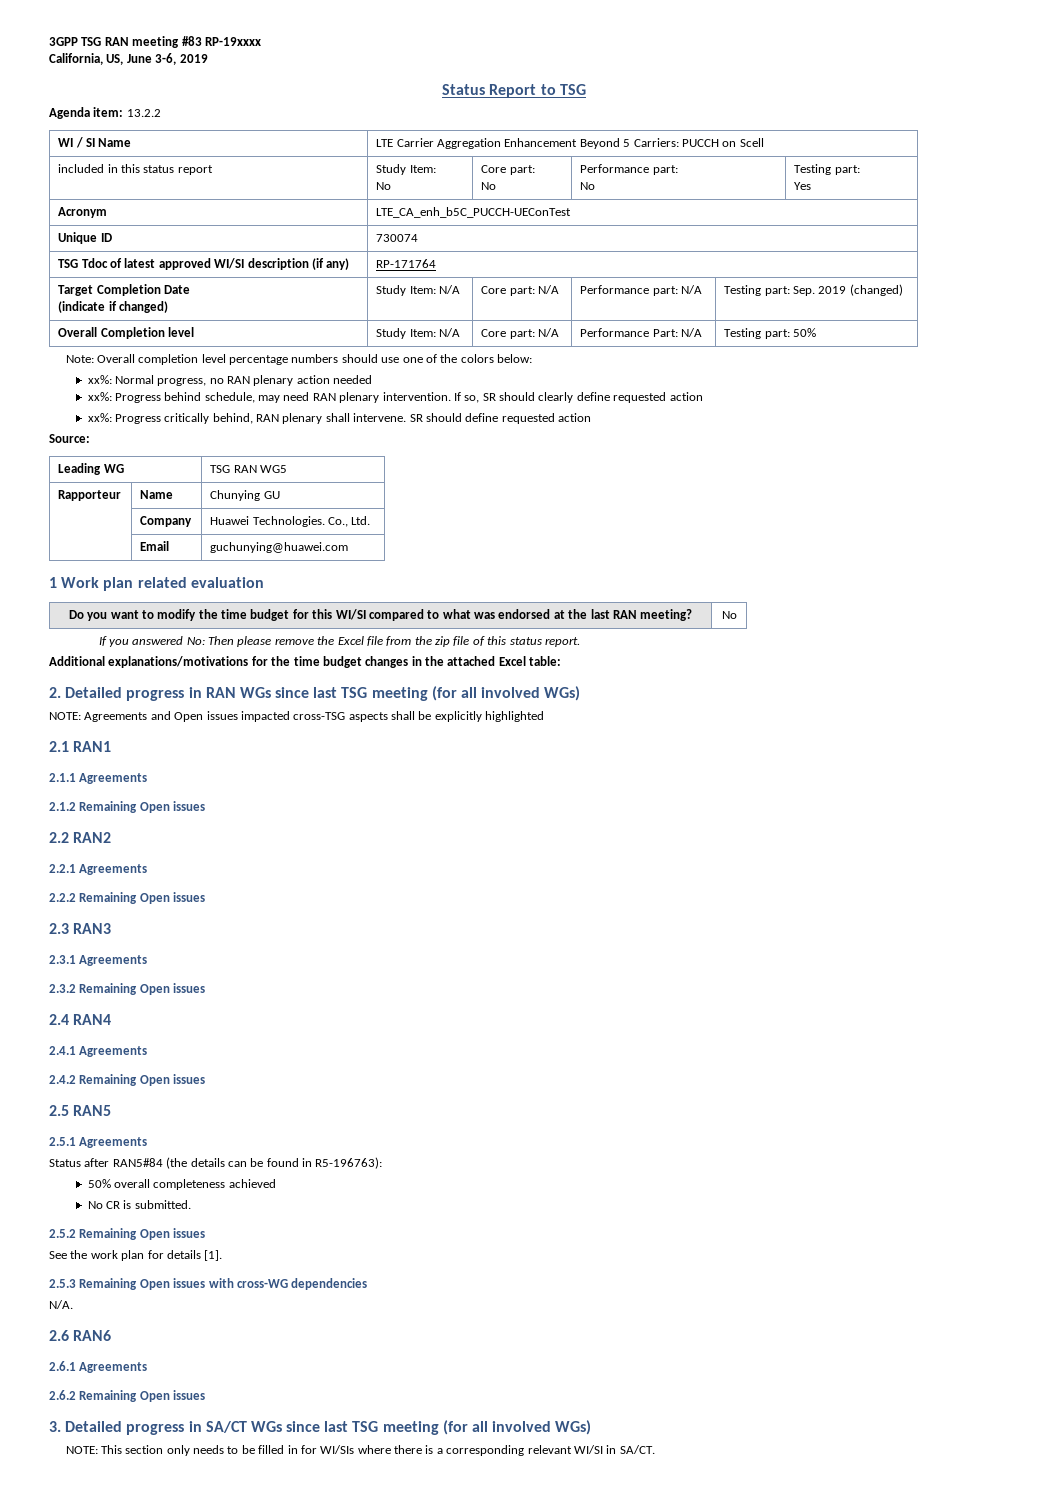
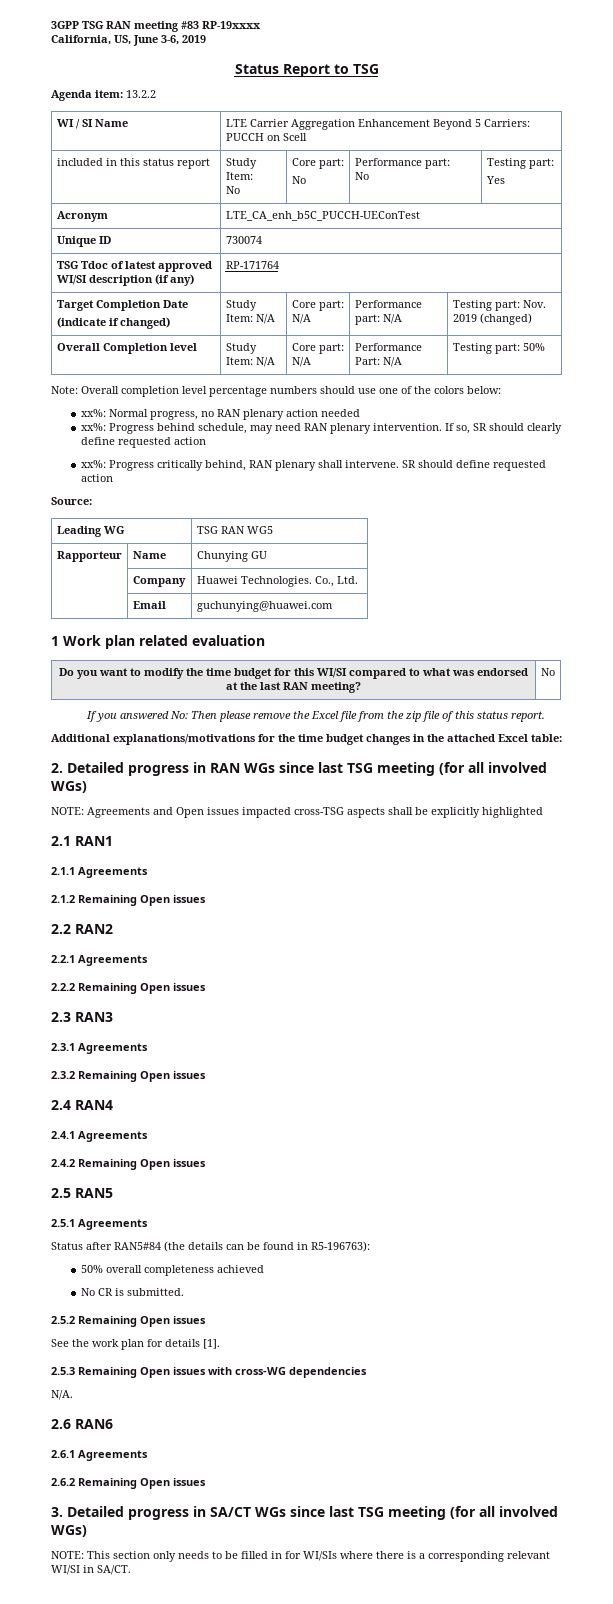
  Target Completion Date
- (indicate if changed) | Study Item: N/A | Core part: N/A | Performance part: N/A | Testing part: Sep. 2019 (changed)
+ (indicate if changed) | Study Item: N/A | Core part: N/A | Performance part: N/A | Testing part: Nov. 2019 (changed)

